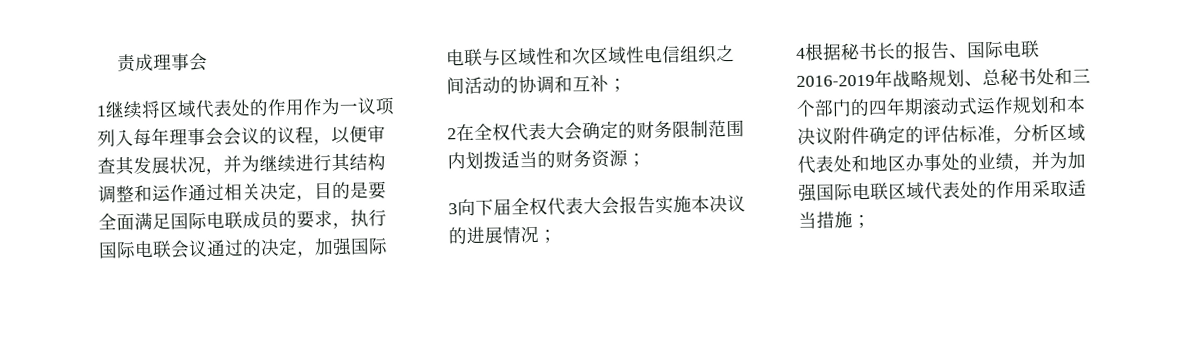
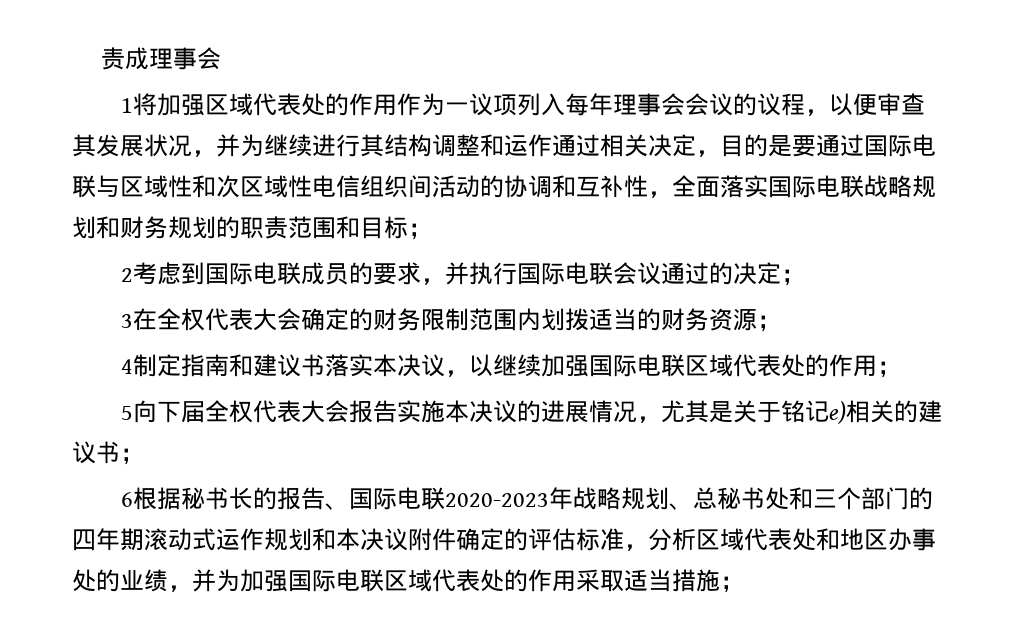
- 1继续将区域代表处的作用作为一议项列入每年理事会会议的议程，以便审查其发展状况，并为继续进行其结构调整和运作通过相关决定，目的是要全面满足国际电联成员的要求，执行国际电联会议通过的决定，加强国际电联与区域性和次区域性电信组织之间活动的协调和互补；
- 2在全权代表大会确定的财务限制范围内划拨适当的财务资源；
+ 1将加强区域代表处的作用作为一议项列入每年理事会会议的议程，以便审查其发展状况，并为继续进行其结构调整和运作通过相关决定，目的是要通过国际电联与区域性和次区域性电信组织间活动的协调和互补性，全面落实国际电联战略规划和财务规划的职责范围和目标；
+ 2考虑到国际电联成员的要求，并执行国际电联会议通过的决定；
+ 3在全权代表大会确定的财务限制范围内划拨适当的财务资源；
- 3向下届全权代表大会报告实施本决议的进展情况；
- 4根据秘书长的报告、国际电联2016-2019年战略规划、总秘书处和三个部门的四年期滚动式运作规划和本决议附件确定的评估标准，分析区域代表处和地区办事处的业绩，并为加强国际电联区域代表处的作用采取适当措施；
+ 4制定指南和建议书落实本决议，以继续加强国际电联区域代表处的作用；
+ 5向下届全权代表大会报告实施本决议的进展情况，尤其是关于铭记e)相关的建议书；
+ 6根据秘书长的报告、国际电联2020-2023年战略规划、总秘书处和三个部门的四年期滚动式运作规划和本决议附件确定的评估标准，分析区域代表处和地区办事处的业绩，并为加强国际电联区域代表处的作用采取适当措施；

